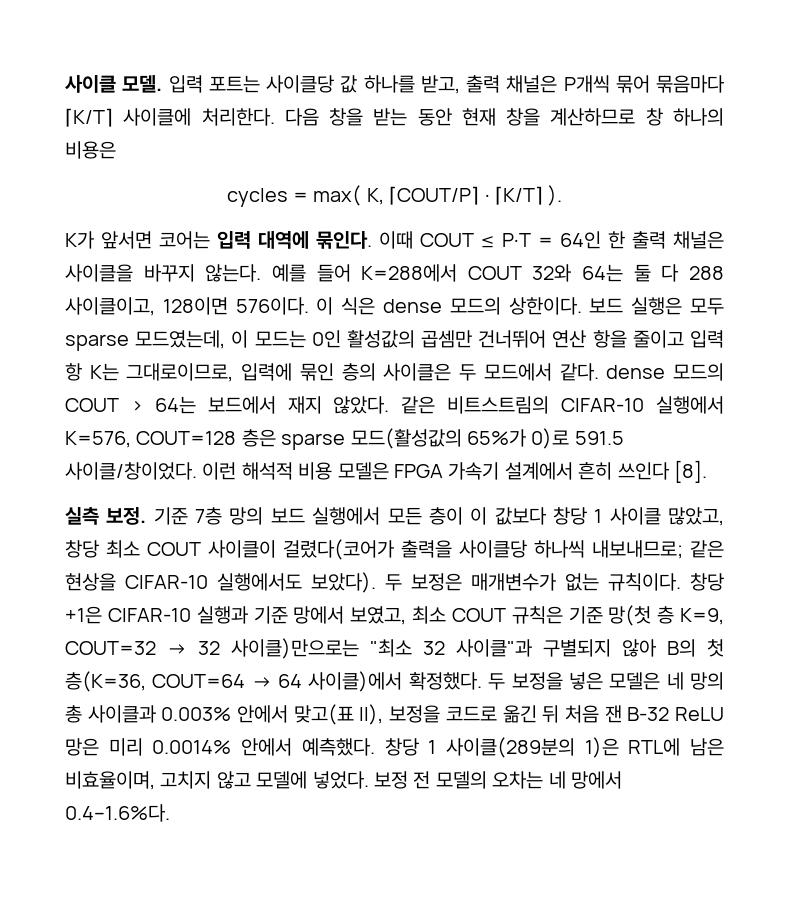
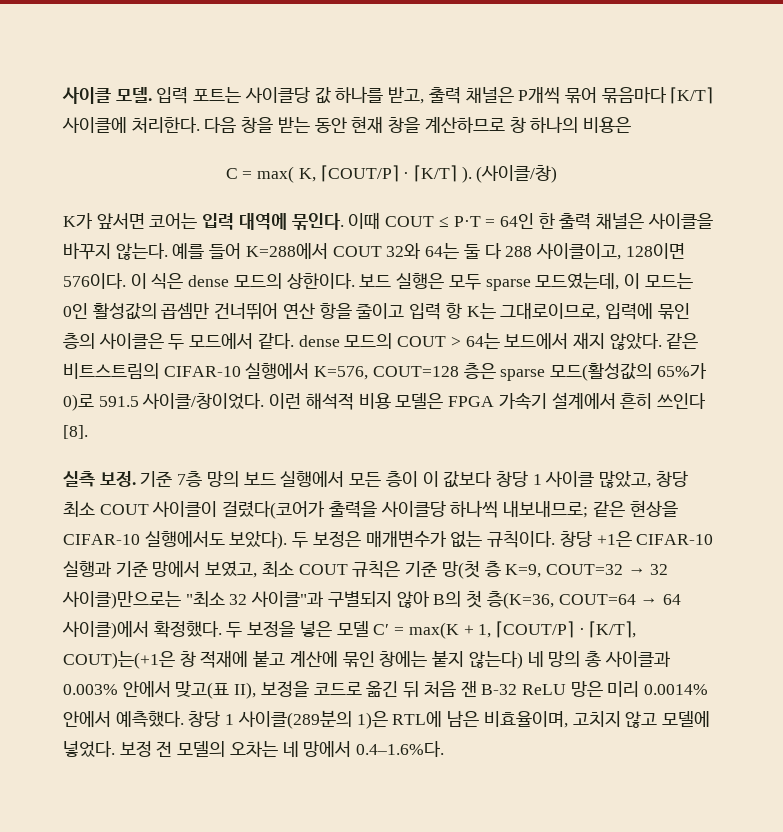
- cycles = max( K, ⌈COUT/P⌉ · ⌈K/T⌉ ).
+ C = max( K, ⌈COUT/P⌉ · ⌈K/T⌉ ). (사이클/창)
- 두 보정을 넣은 모델은 네 망의 총 사이클과 0.003% 안에서 맞고(표 II), 보정을 코드로 옮긴 뒤 처음 잰 B-32 ReLU 망은 미리 0.0014% 안에서 예측했다.
+ 두 보정을 넣은 모델 C′ = max(K + 1, ⌈COUT/P⌉ · ⌈K/T⌉, COUT)는(+1은 창 적재에 붙고 계산에 묶인 창에는 붙지 않는다) 네 망의 총 사이클과 0.003% 안에서 맞고(표 II), 보정을 코드로 옮긴 뒤 처음 잰 B-32 ReLU 망은 미리 0.0014% 안에서 예측했다.

